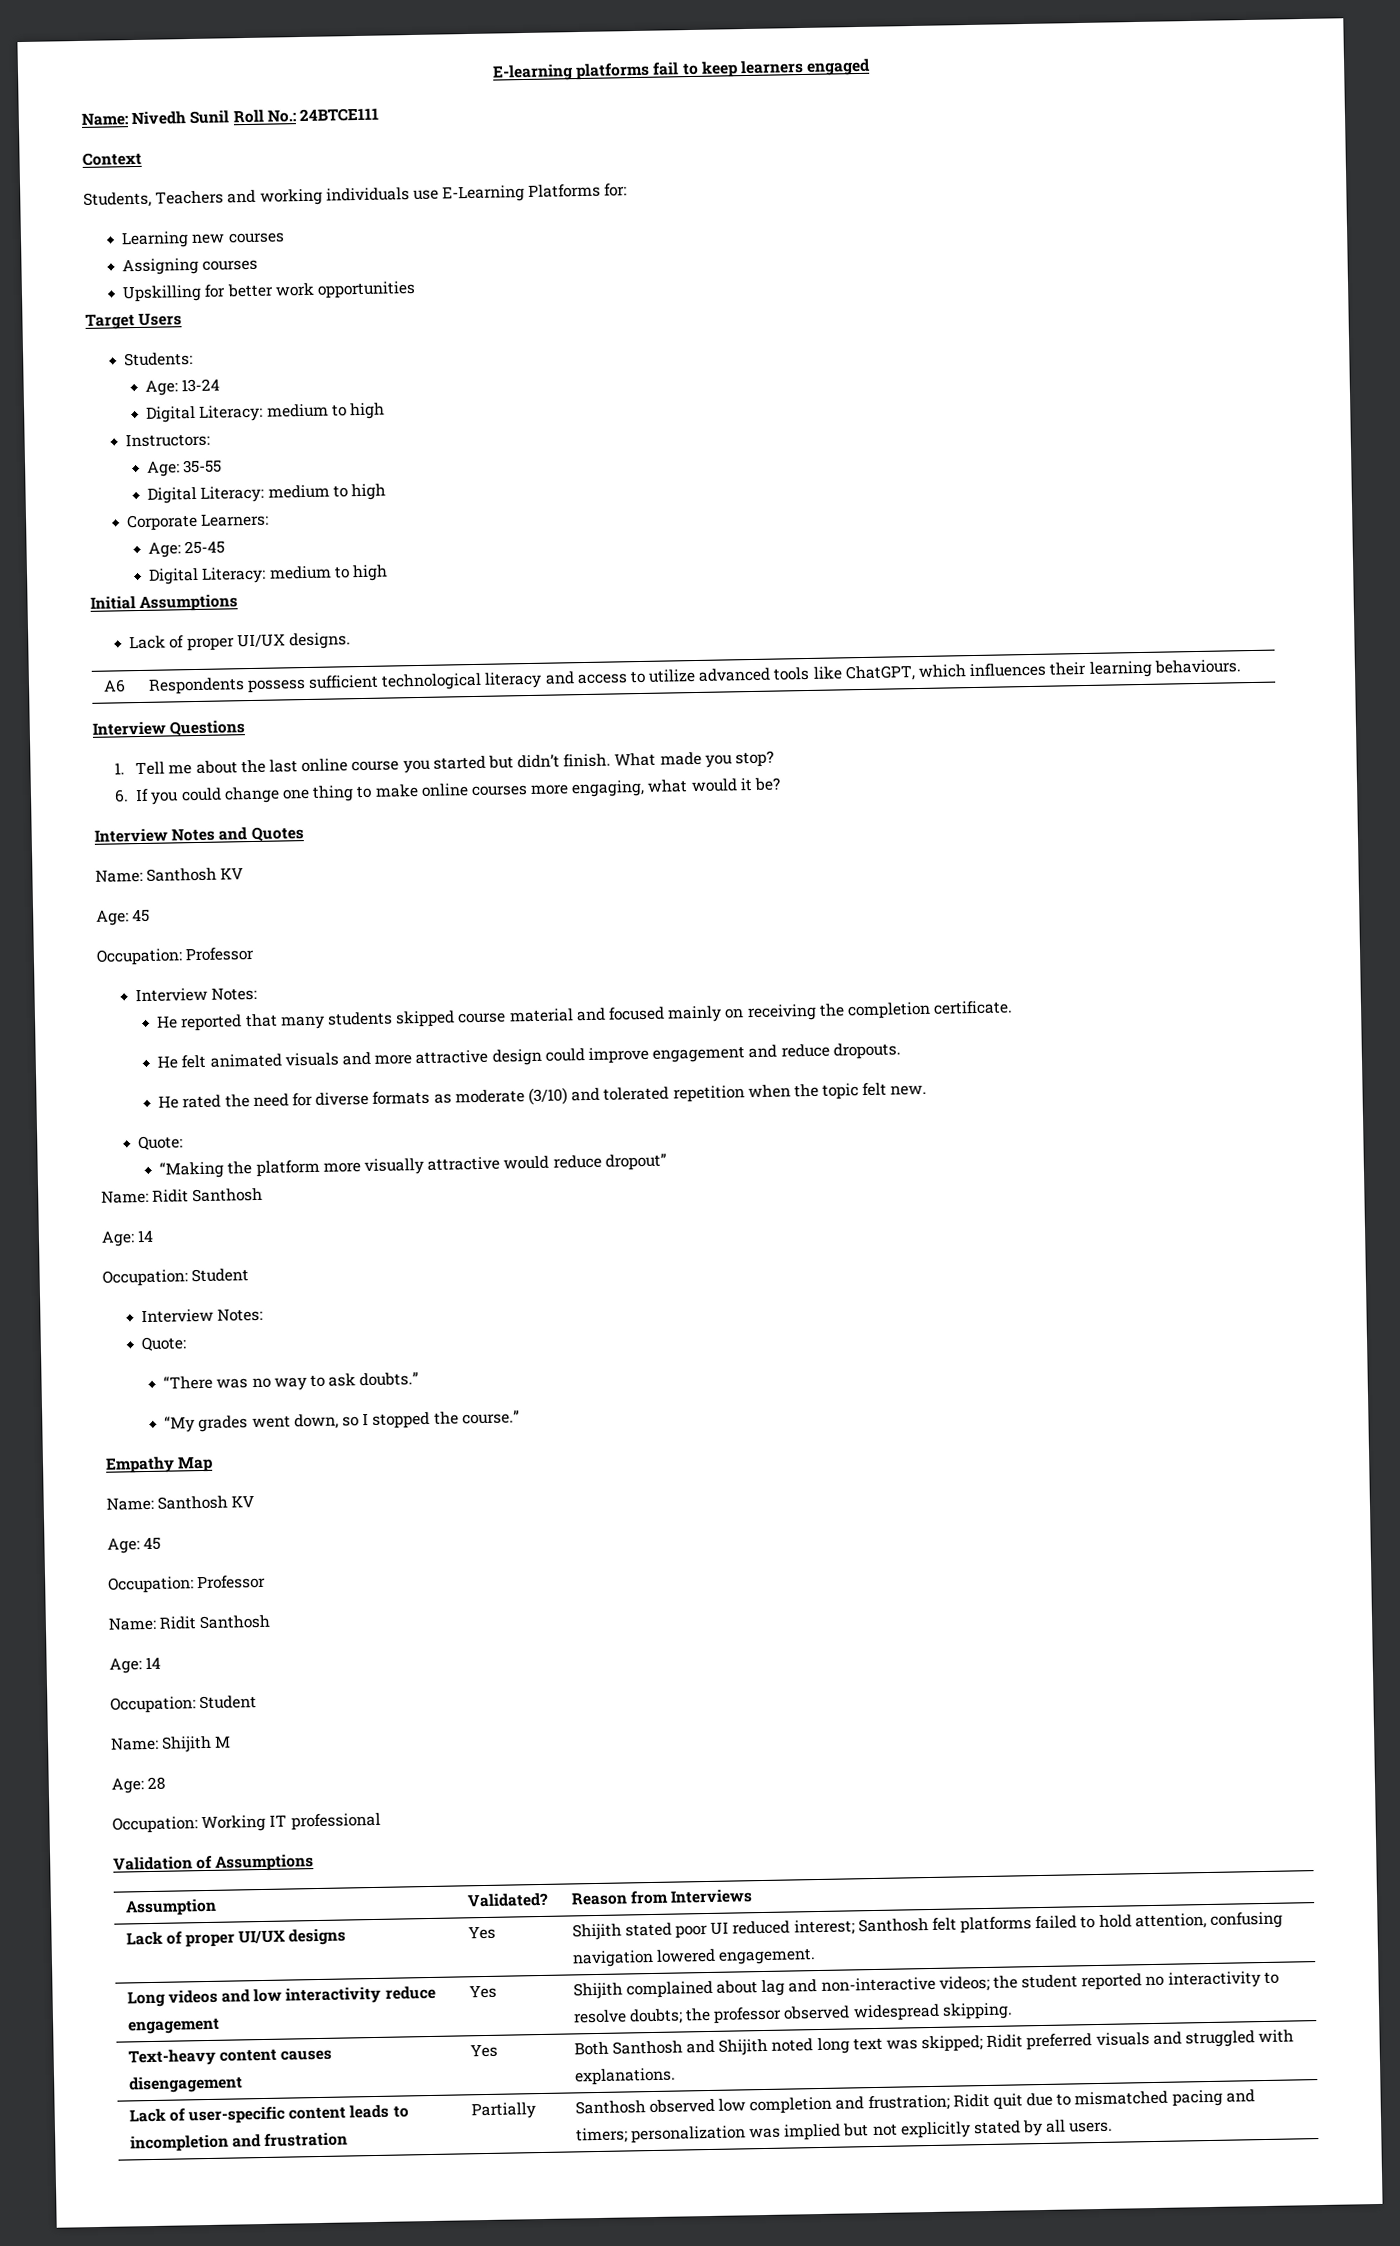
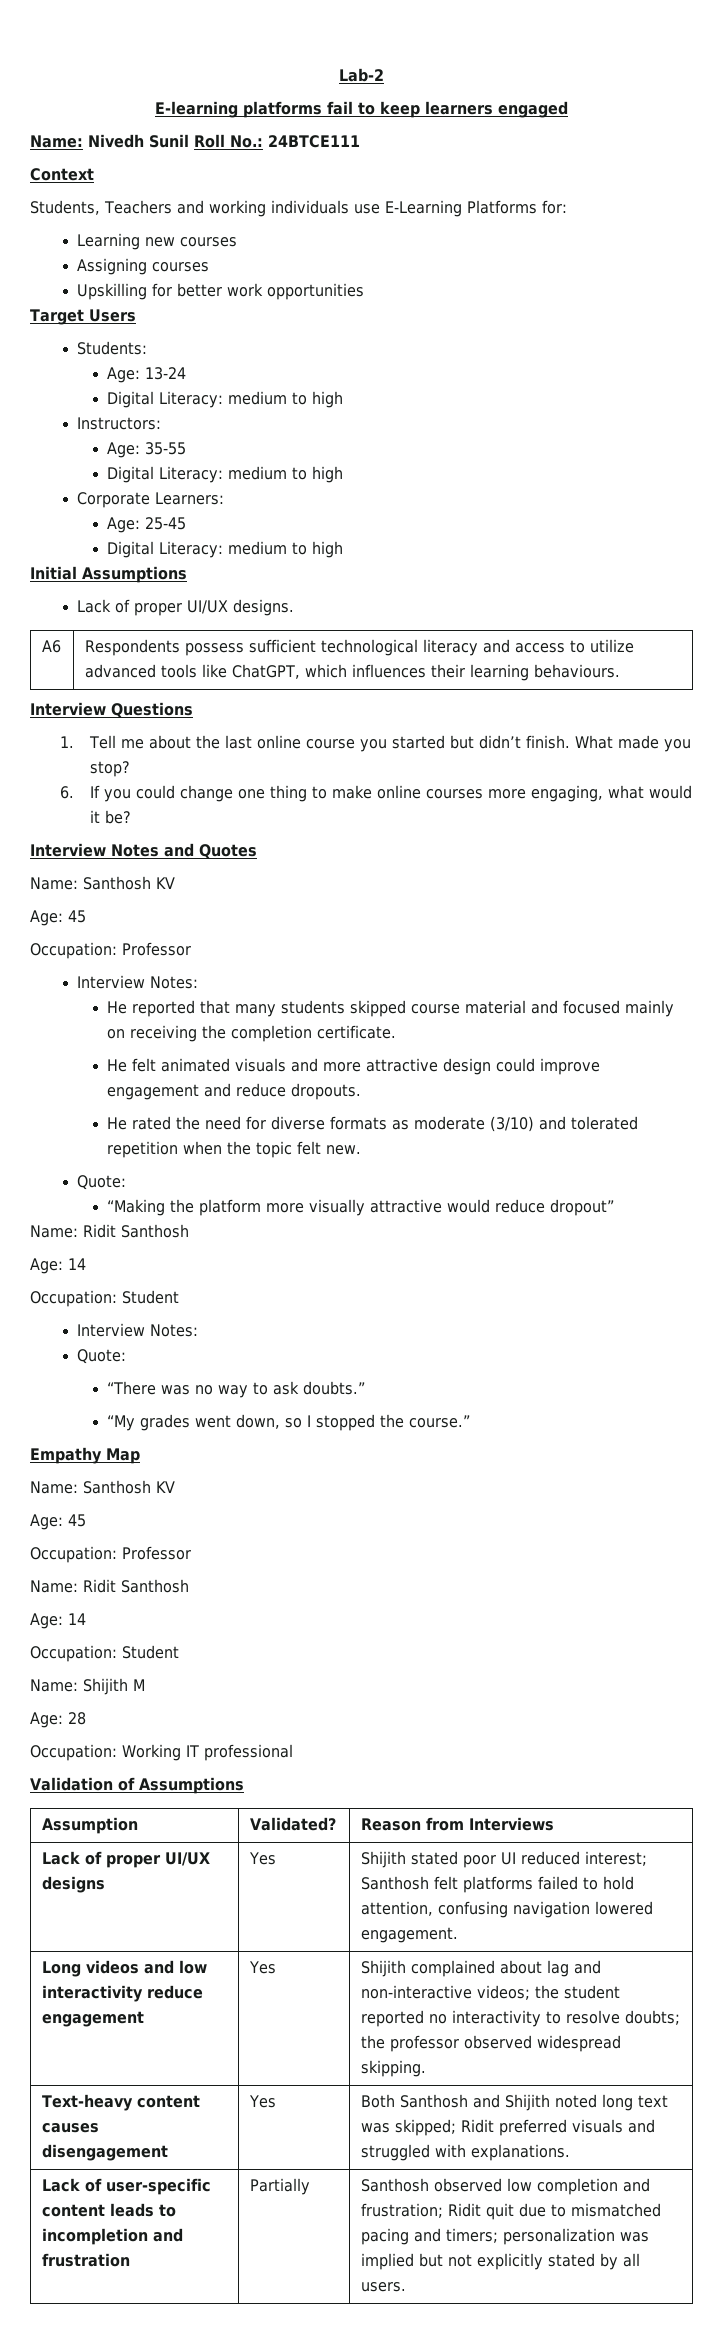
+ Lab-2

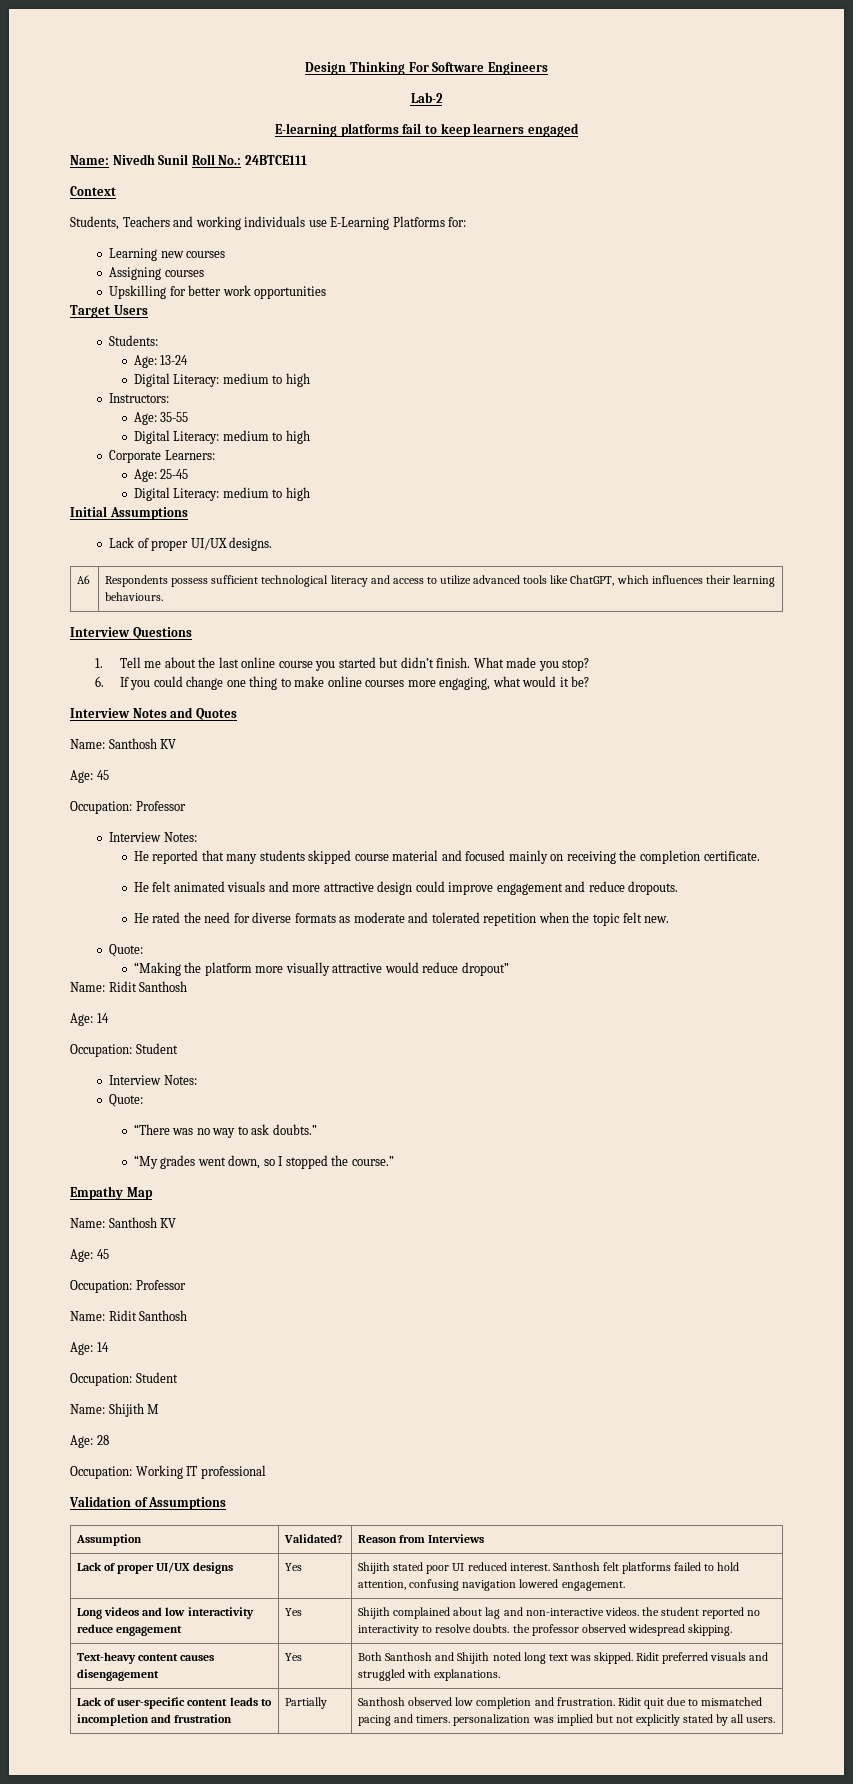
+ Design Thinking For Software Engineers
- He rated the need for diverse formats as moderate (3/10) and tolerated repetition when the topic felt new.
+ He rated the need for diverse formats as moderate and tolerated repetition when the topic felt new.
- Lack of proper UI/UX designs | Yes | Shijith stated poor UI reduced interest; Santhosh felt platforms failed to hold attention, confusing navigation lowered engagement.
+ Lack of proper UI/UX designs | Yes | Shijith stated poor UI reduced interest. Santhosh felt platforms failed to hold attention, confusing navigation lowered engagement.
- Long videos and low interactivity reduce engagement | Yes | Shijith complained about lag and non-interactive videos; the student reported no interactivity to resolve doubts; the professor observed widespread skipping.
+ Long videos and low interactivity reduce engagement | Yes | Shijith complained about lag and non-interactive videos. the student reported no interactivity to resolve doubts. the professor observed widespread skipping.
- Text-heavy content causes disengagement | Yes | Both Santhosh and Shijith noted long text was skipped; Ridit preferred visuals and struggled with explanations.
+ Text-heavy content causes disengagement | Yes | Both Santhosh and Shijith noted long text was skipped. Ridit preferred visuals and struggled with explanations.
- Lack of user-specific content leads to incompletion and frustration | Partially | Santhosh observed low completion and frustration; Ridit quit due to mismatched pacing and timers; personalization was implied but not explicitly stated by all users.
+ Lack of user-specific content leads to incompletion and frustration | Partially | Santhosh observed low completion and frustration. Ridit quit due to mismatched pacing and timers. personalization was implied but not explicitly stated by all users.

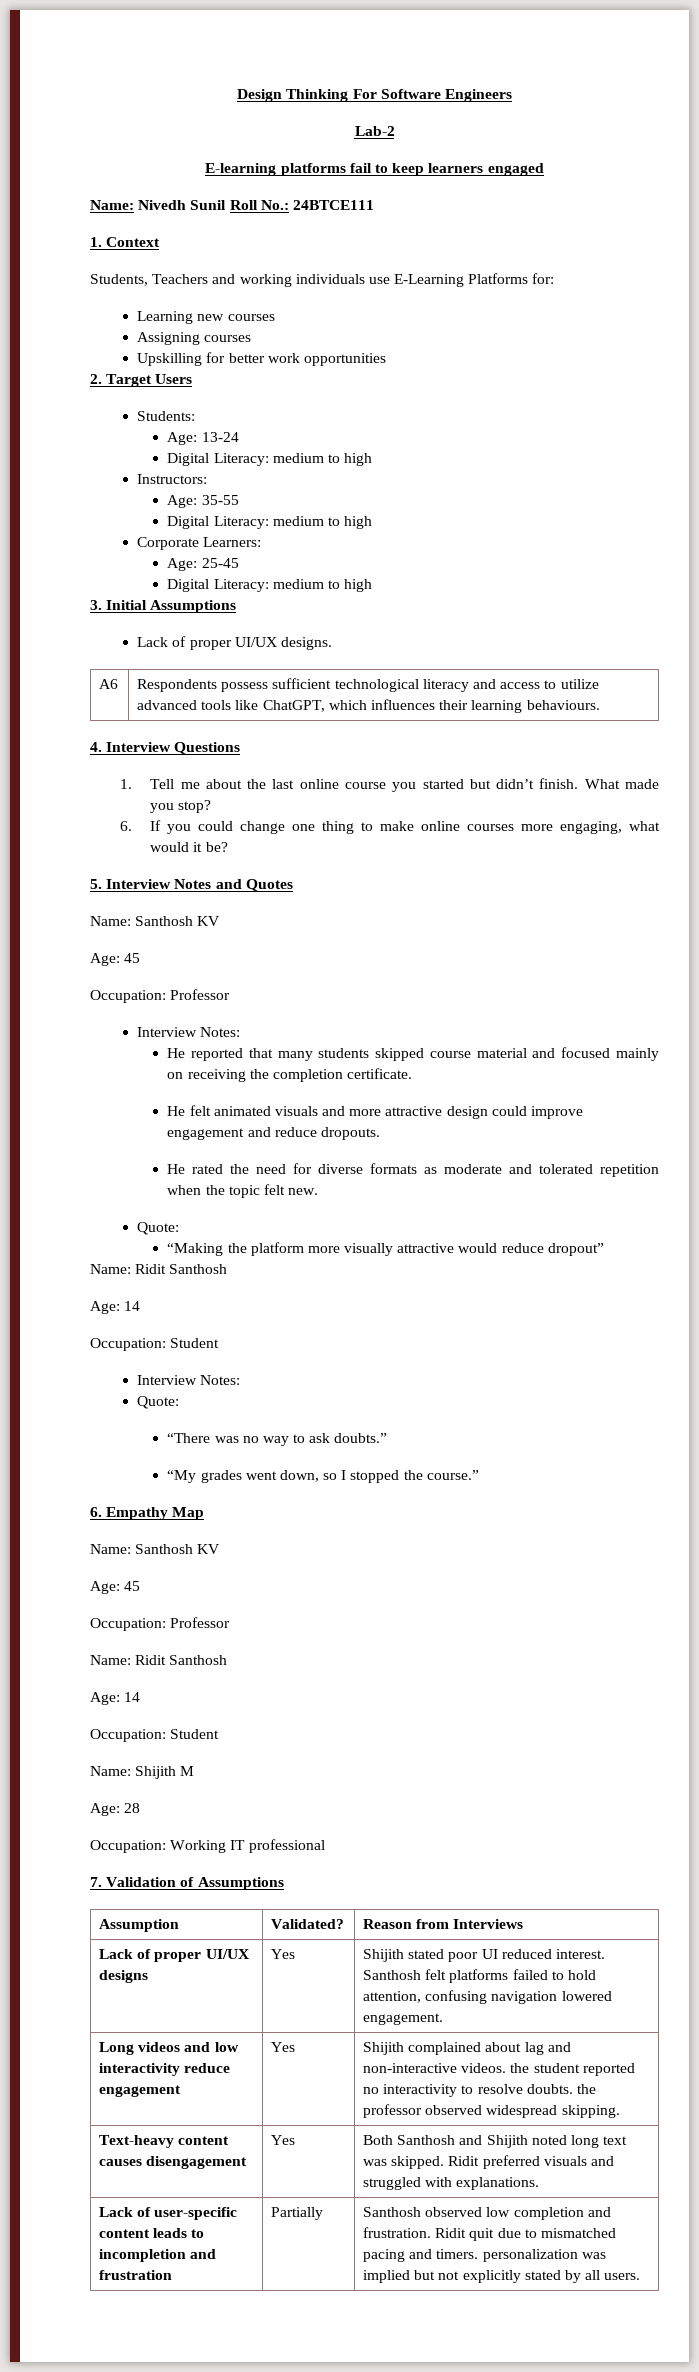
- Context
+ 1. Context
- Target Users
+ 2. Target Users
- Initial Assumptions
+ 3. Initial Assumptions
- Interview Questions
+ 4. Interview Questions
- Interview Notes and Quotes
+ 5. Interview Notes and Quotes
- Empathy Map
+ 6. Empathy Map
- Validation of Assumptions
+ 7. Validation of Assumptions

